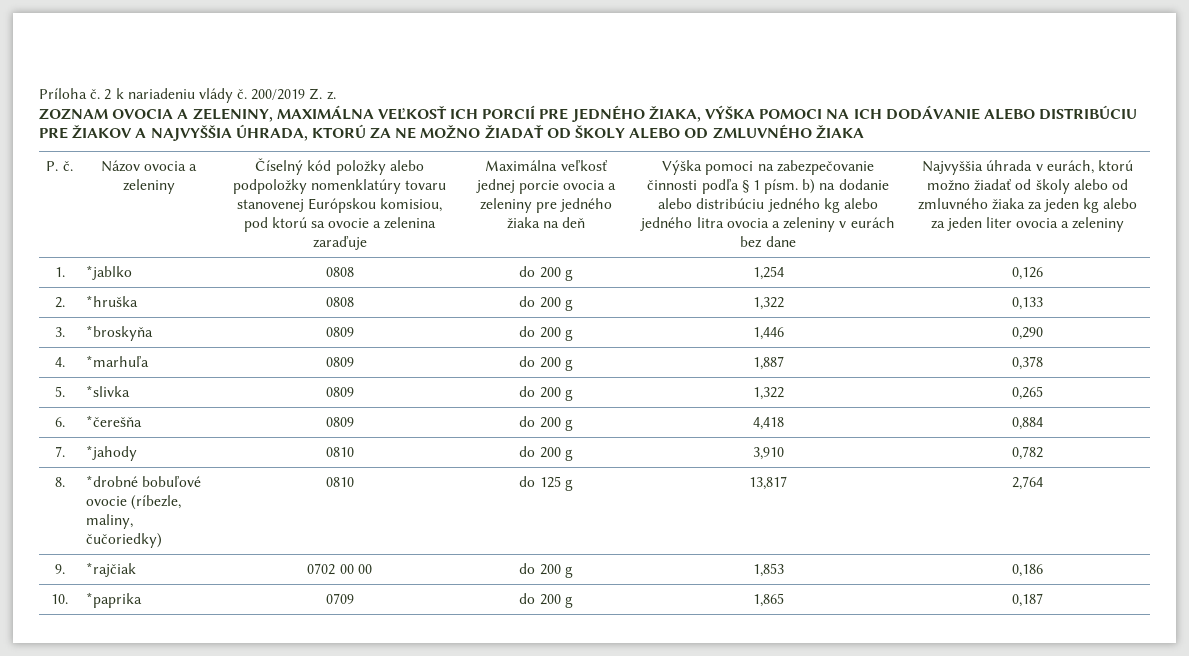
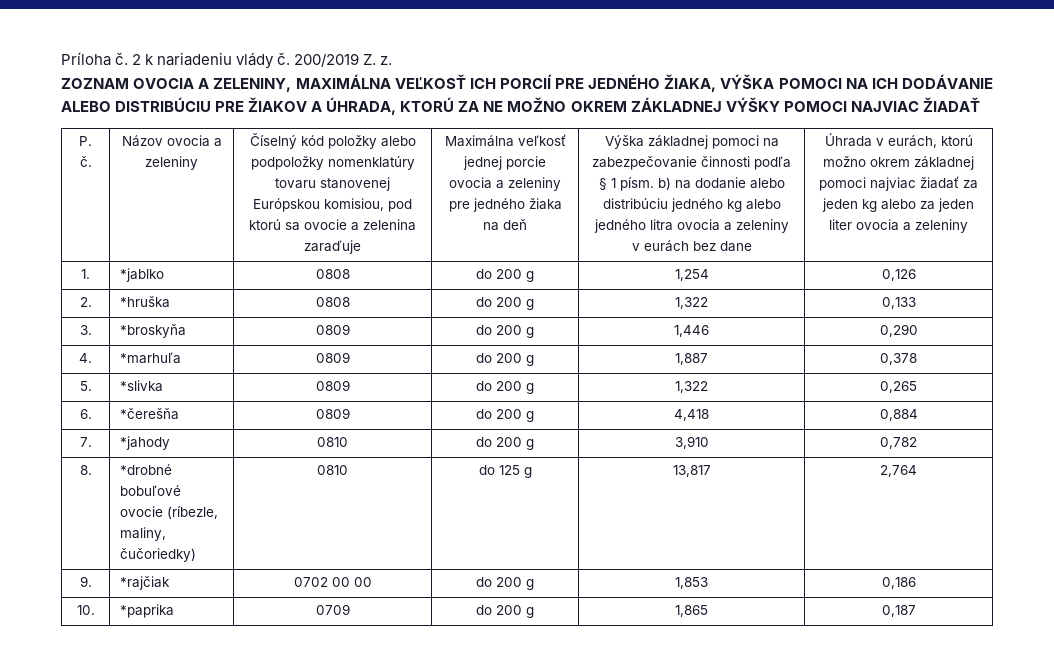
- ZOZNAM OVOCIA A ZELENINY, MAXIMÁLNA VEĽKOSŤ ICH PORCIÍ PRE JEDNÉHO ŽIAKA, VÝŠKA POMOCI NA ICH DODÁVANIE ALEBO DISTRIBÚCIU PRE ŽIAKOV A NAJVYŠŠIA ÚHRADA, KTORÚ ZA NE MOŽNO ŽIADAŤ OD ŠKOLY ALEBO OD ZMLUVNÉHO ŽIAKA
+ ZOZNAM OVOCIA A ZELENINY, MAXIMÁLNA VEĽKOSŤ ICH PORCIÍ PRE JEDNÉHO ŽIAKA, VÝŠKA POMOCI NA ICH DODÁVANIE ALEBO DISTRIBÚCIU PRE ŽIAKOV A ÚHRADA, KTORÚ ZA NE MOŽNO OKREM ZÁKLADNEJ VÝŠKY POMOCI NAJVIAC ŽIADAŤ
- Výška pomoci na zabezpečovanie činnosti podľa § 1 písm. b) na dodanie alebo distribúciu jedného kg alebo jedného litra ovocia a zeleniny v eurách bez dane
+ Výška základnej pomoci na zabezpečovanie činnosti podľa § 1 písm. b) na dodanie alebo distribúciu jedného kg alebo jedného litra ovocia a zeleniny v eurách bez dane
- Najvyššia úhrada v eurách, ktorú možno žiadať od školy alebo od zmluvného žiaka za jeden kg alebo za jeden liter ovocia a zeleniny
+ Úhrada v eurách, ktorú možno okrem základnej pomoci najviac žiadať za jeden kg alebo za jeden liter ovocia a zeleniny

